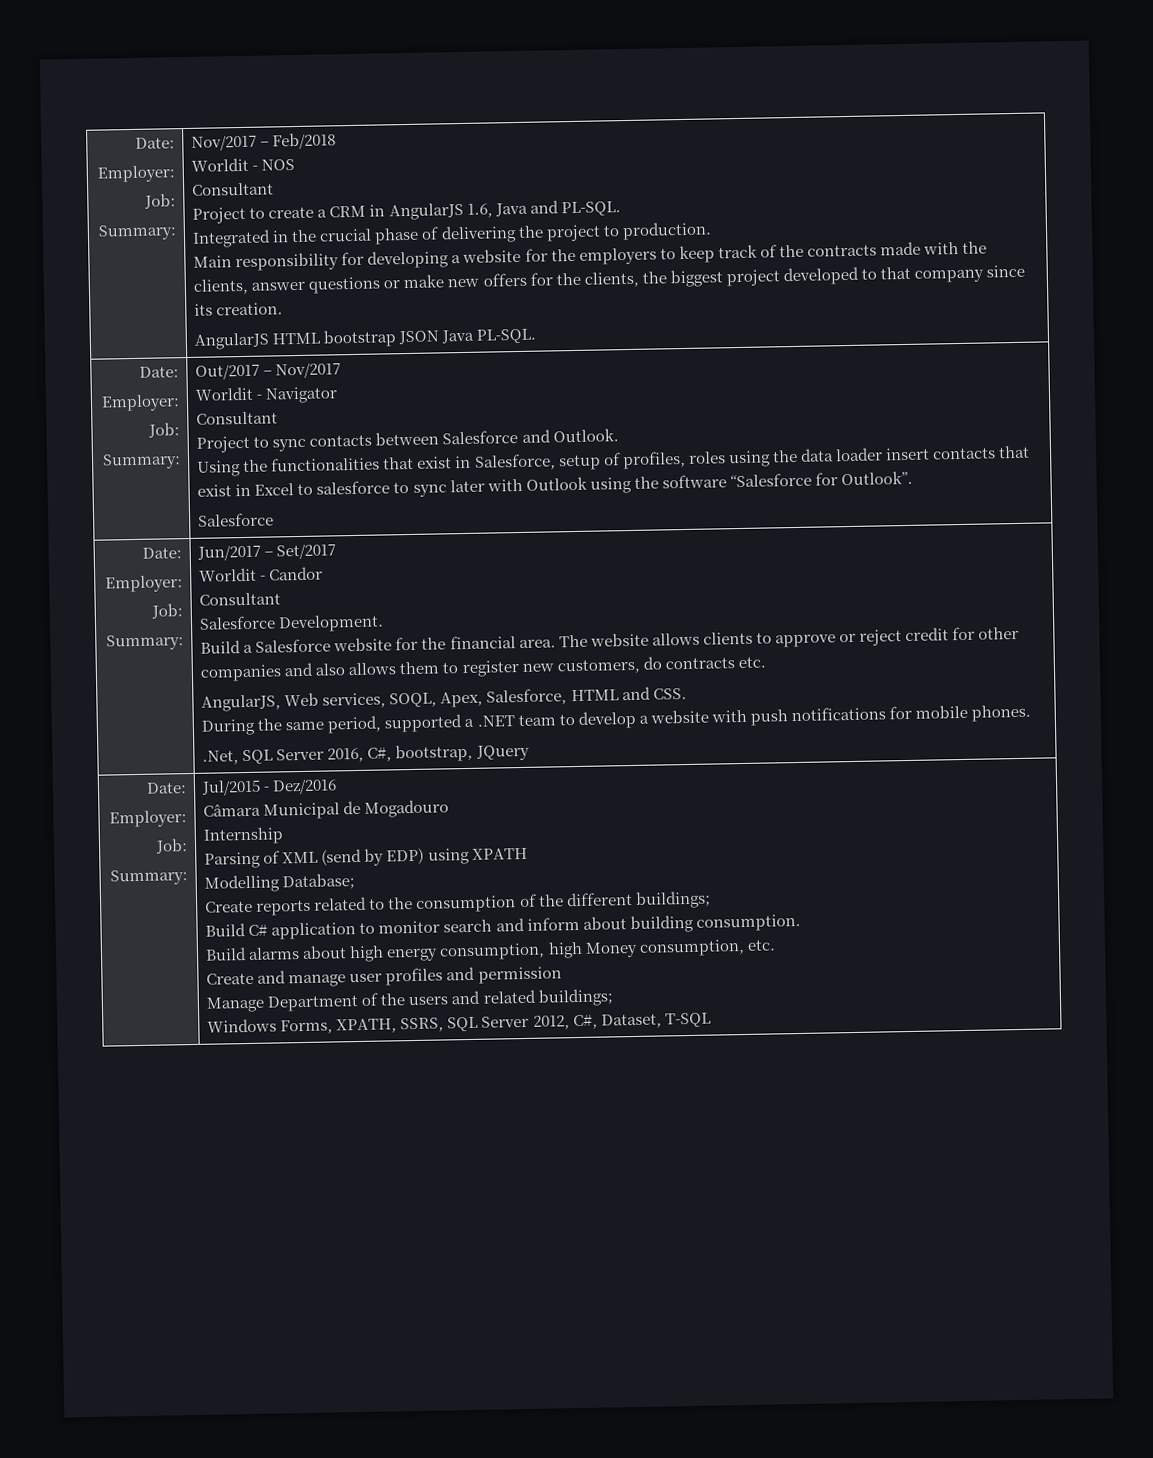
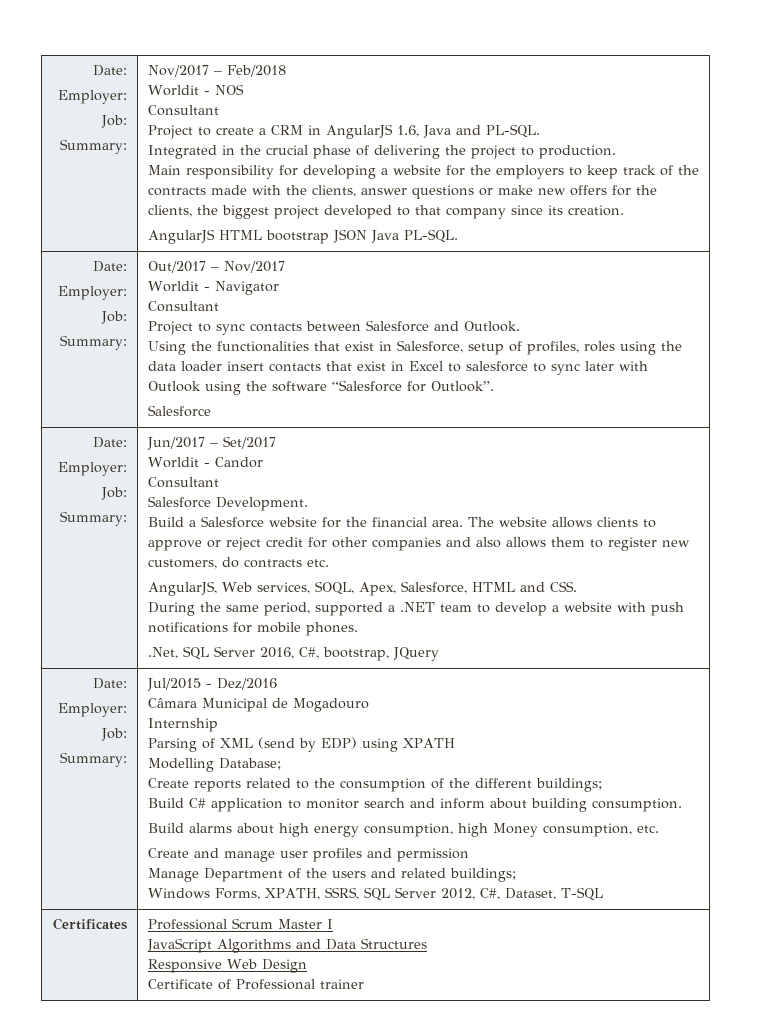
+ Certificates | Professional Scrum Master I
+ JavaScript Algorithms and Data Structures
+ Responsive Web Design
+ Certificate of Professional trainer

